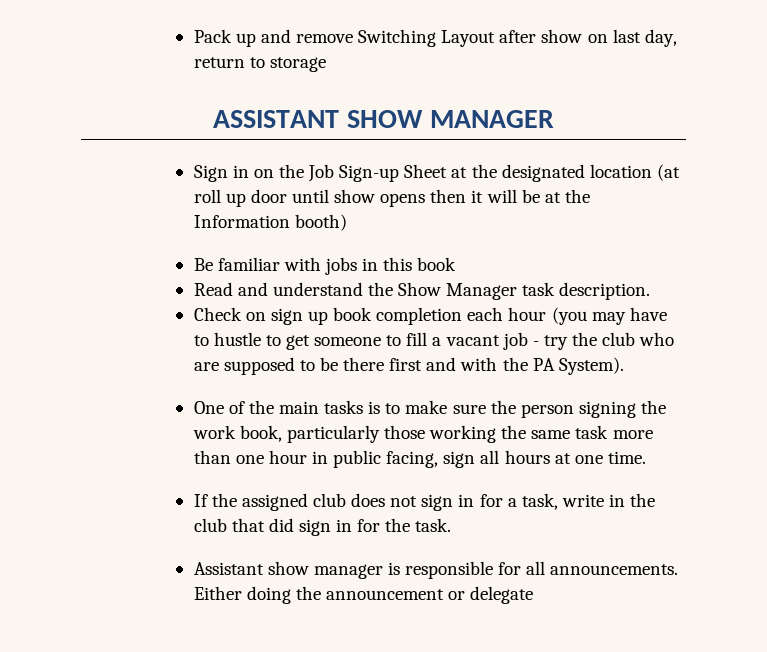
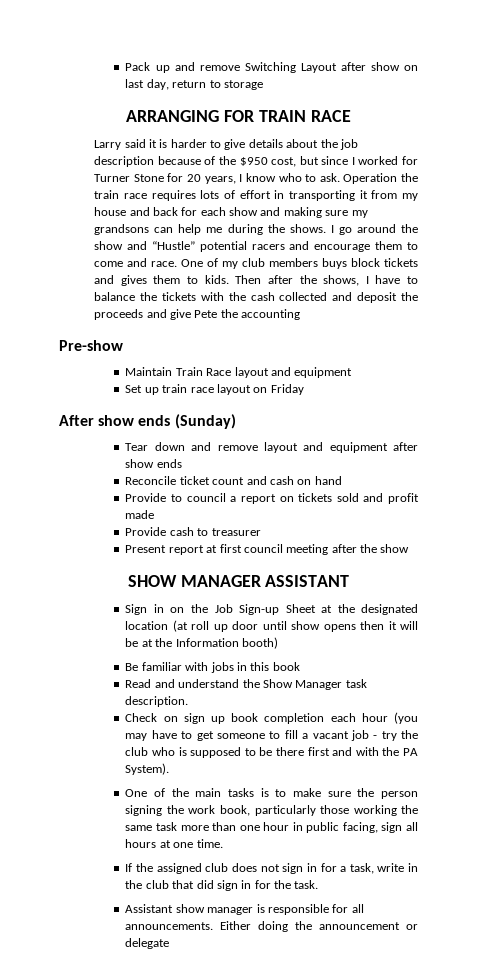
- ASSISTANT SHOW MANAGER
+ ARRANGING FOR TRAIN RACE
+ Larry said it is harder to give details about the job description because of the $950 cost, but since I worked for Turner Stone for 20 years, I know who to ask. Operation the train race requires lots of effort in transporting it from my house and back for each show and making sure my grandsons can help me during the shows. I go around the show and “Hustle” potential racers and encourage them to come and race. One of my club members buys block tickets and gives them to kids. Then after the shows, I have to balance the tickets with the cash collected and deposit the proceeds and give Pete the accounting
+ Pre-show
+ Maintain Train Race layout and equipment
+ Set up train race layout on Friday
+ After show ends (Sunday)
+ Tear down and remove layout and equipment after show ends
+ Reconcile ticket count and cash on hand
+ Provide to council a report on tickets sold and profit made
+ Provide cash to treasurer
+ Present report at first council meeting after the show
+ SHOW MANAGER ASSISTANT
- Check on sign up book completion each hour (you may have to hustle to get someone to fill a vacant job - try the club who are supposed to be there first and with the PA System).
+ Check on sign up book completion each hour (you may have to get someone to fill a vacant job - try the club who is supposed to be there first and with the PA System).

